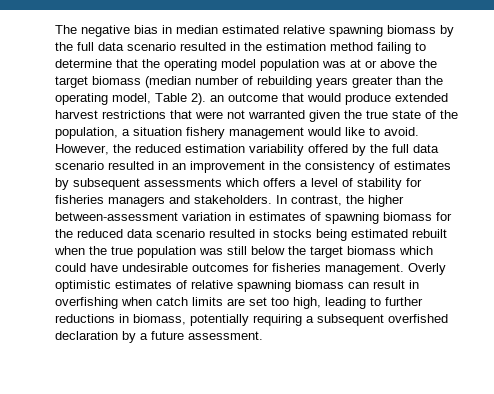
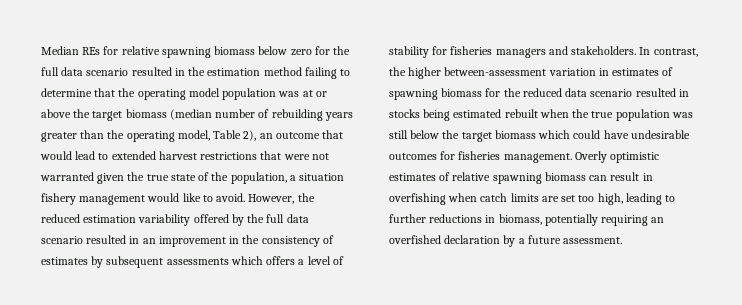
- The negative bias in median estimated relative spawning biomass by the full data scenario resulted in the estimation method failing to determine that the operating model population was at or above the target biomass (median number of rebuilding years greater than the operating model, Table 2). an outcome that would produce extended harvest restrictions that were not warranted given the true state of the population, a situation fishery management would like to avoid.
+ Median REs for relative spawning biomass below zero for the full data scenario resulted in the estimation method failing to determine that the operating model population was at or above the target biomass (median number of rebuilding years greater than the operating model, Table 2), an outcome that would lead to extended harvest restrictions that were not warranted given the true state of the population, a situation fishery management would like to avoid.
- Overly optimistic estimates of relative spawning biomass can result in overfishing when catch limits are set too high, leading to further reductions in biomass, potentially requiring a subsequent overfished declaration by a future assessment.
+ Overly optimistic estimates of relative spawning biomass can result in overfishing when catch limits are set too high, leading to further reductions in biomass, potentially requiring an overfished declaration by a future assessment.

